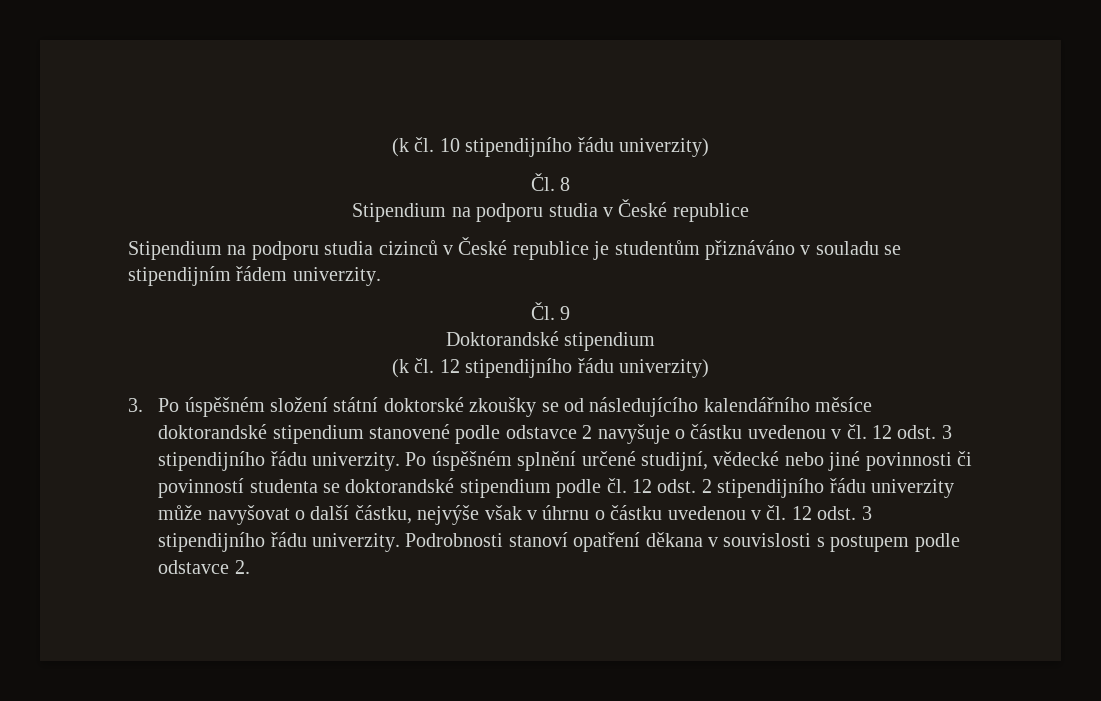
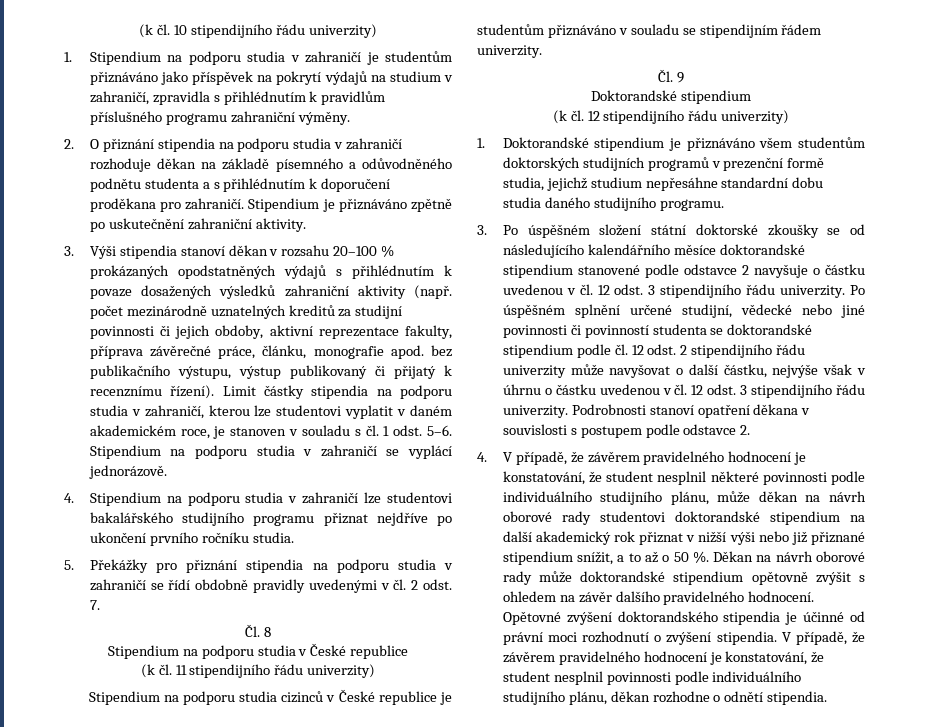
+ 1. Stipendium na podporu studia v zahraničí je studentům přiznáváno jako příspěvek na pokrytí výdajů na studium v zahraničí, zpravidla s přihlédnutím k pravidlům příslušného programu zahraniční výměny.
+ 2. O přiznání stipendia na podporu studia v zahraničí rozhoduje děkan na základě písemného a odůvodněného podnětu studenta a s přihlédnutím k doporučení proděkana pro zahraničí. Stipendium je přiznáváno zpětně po uskutečnění zahraniční aktivity.
+ 3. Výši stipendia stanoví děkan v rozsahu 20–100 % prokázaných opodstatněných výdajů s přihlédnutím k povaze dosažených výsledků zahraniční aktivity (např. počet mezinárodně uznatelných kreditů za studijní povinnosti či jejich obdoby, aktivní reprezentace fakulty, příprava závěrečné práce, článku, monografie apod. bez publikačního výstupu, výstup publikovaný či přijatý k recenznímu řízení). Limit částky stipendia na podporu studia v zahraničí, kterou lze studentovi vyplatit v daném akademickém roce, je stanoven v souladu s čl. 1 odst. 5–6. Stipendium na podporu studia v zahraničí se vyplácí jednorázově.
+ 4. Stipendium na podporu studia v zahraničí lze studentovi bakalářského studijního programu přiznat nejdříve po ukončení prvního ročníku studia.
+ 5. Překážky pro přiznání stipendia na podporu studia v zahraničí se řídí obdobně pravidly uvedenými v čl. 2 odst. 7.
+ (k čl. 11 stipendijního řádu univerzity)
+ 1. Doktorandské stipendium je přiznáváno všem studentům doktorských studijních programů v prezenční formě studia, jejichž studium nepřesáhne standardní dobu studia daného studijního programu.
+ 4. V případě, že závěrem pravidelného hodnocení je konstatování, že student nesplnil některé povinnosti podle individuálního studijního plánu, může děkan na návrh oborové rady studentovi doktorandské stipendium na další akademický rok přiznat v nižší výši nebo již přiznané stipendium snížit, a to až o 50 %. Děkan na návrh oborové rady může doktorandské stipendium opětovně zvýšit s ohledem na závěr dalšího pravidelného hodnocení. Opětovné zvýšení doktorandského stipendia je účinné od právní moci rozhodnutí o zvýšení stipendia. V případě, že závěrem pravidelného hodnocení je konstatování, že student nesplnil povinnosti podle individuálního studijního plánu, děkan rozhodne o odnětí stipendia.

